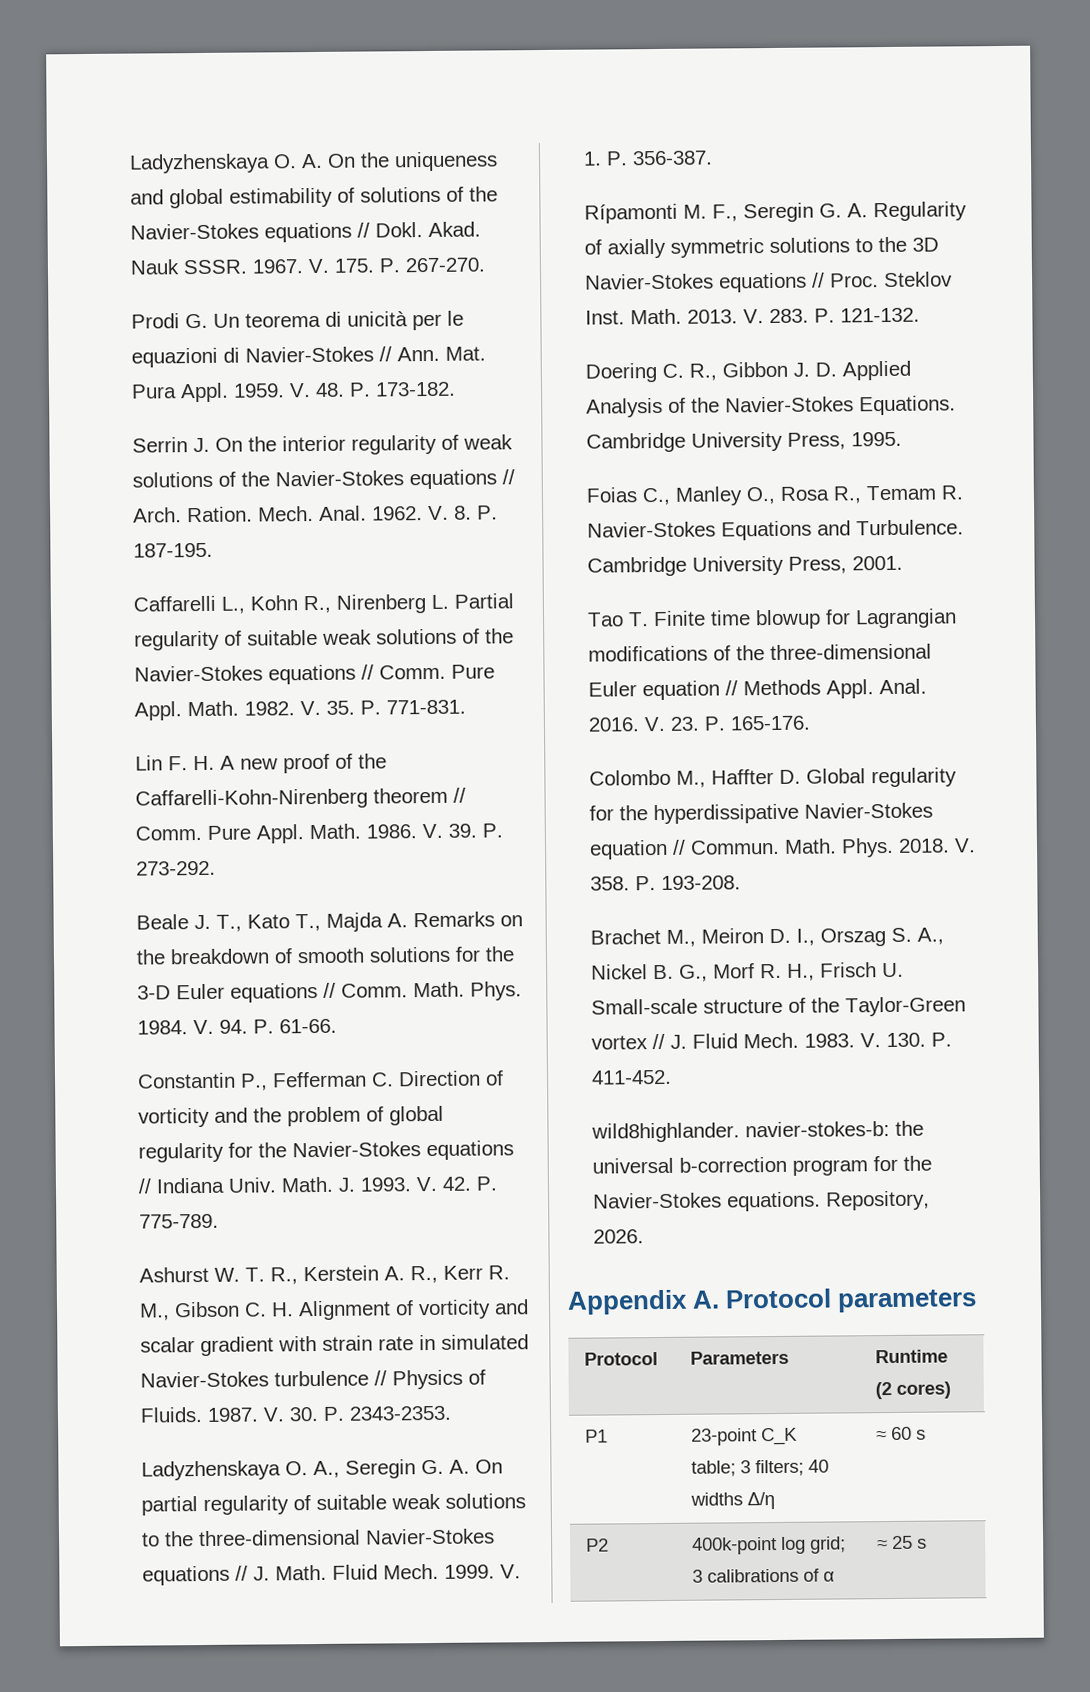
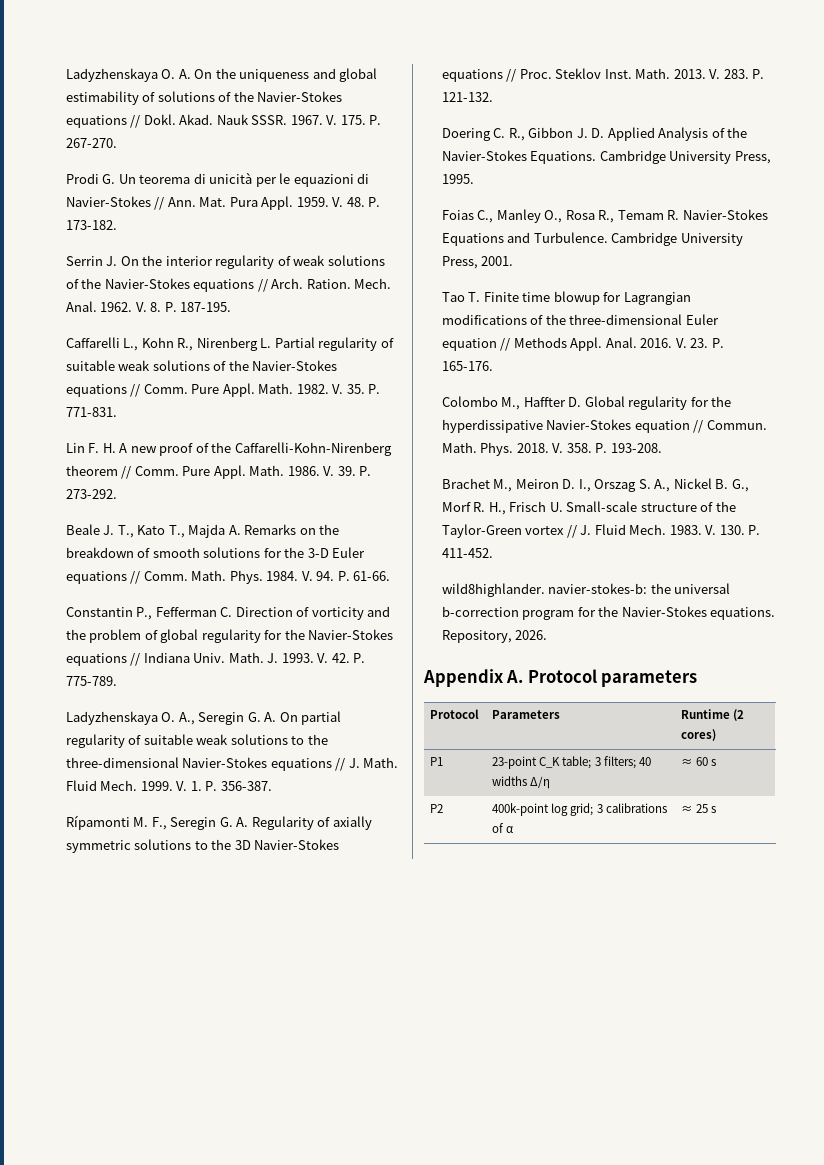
- Ashurst W. T. R., Kerstein A. R., Kerr R. M., Gibson C. H. Alignment of vorticity and scalar gradient with strain rate in simulated Navier-Stokes turbulence // Physics of Fluids. 1987. V. 30. P. 2343-2353.

